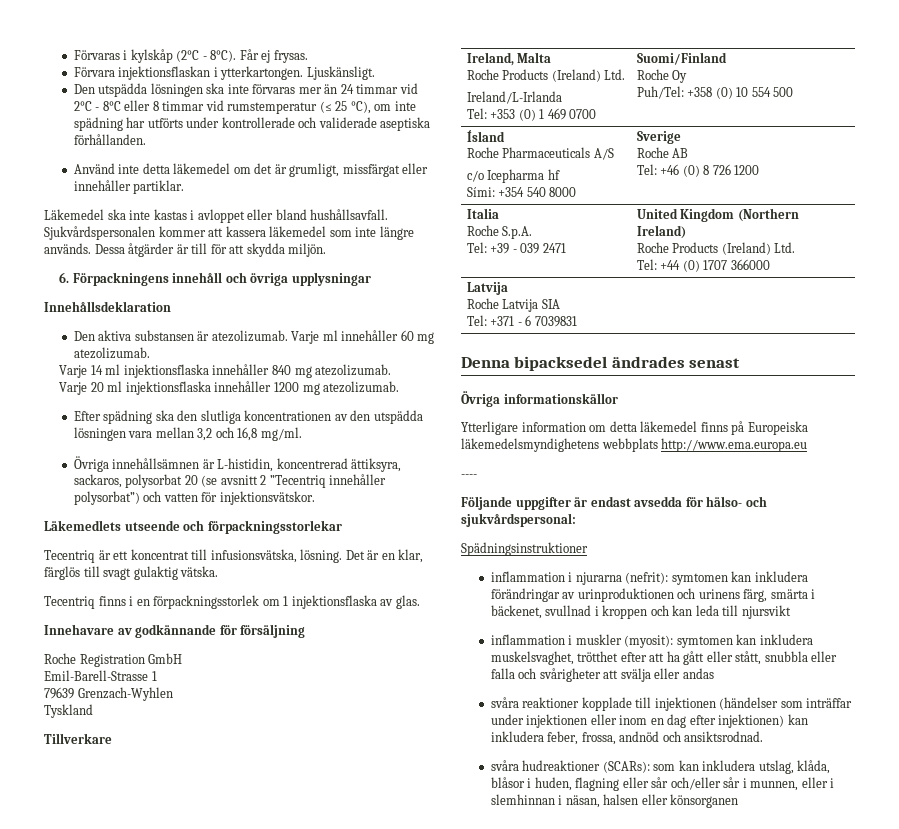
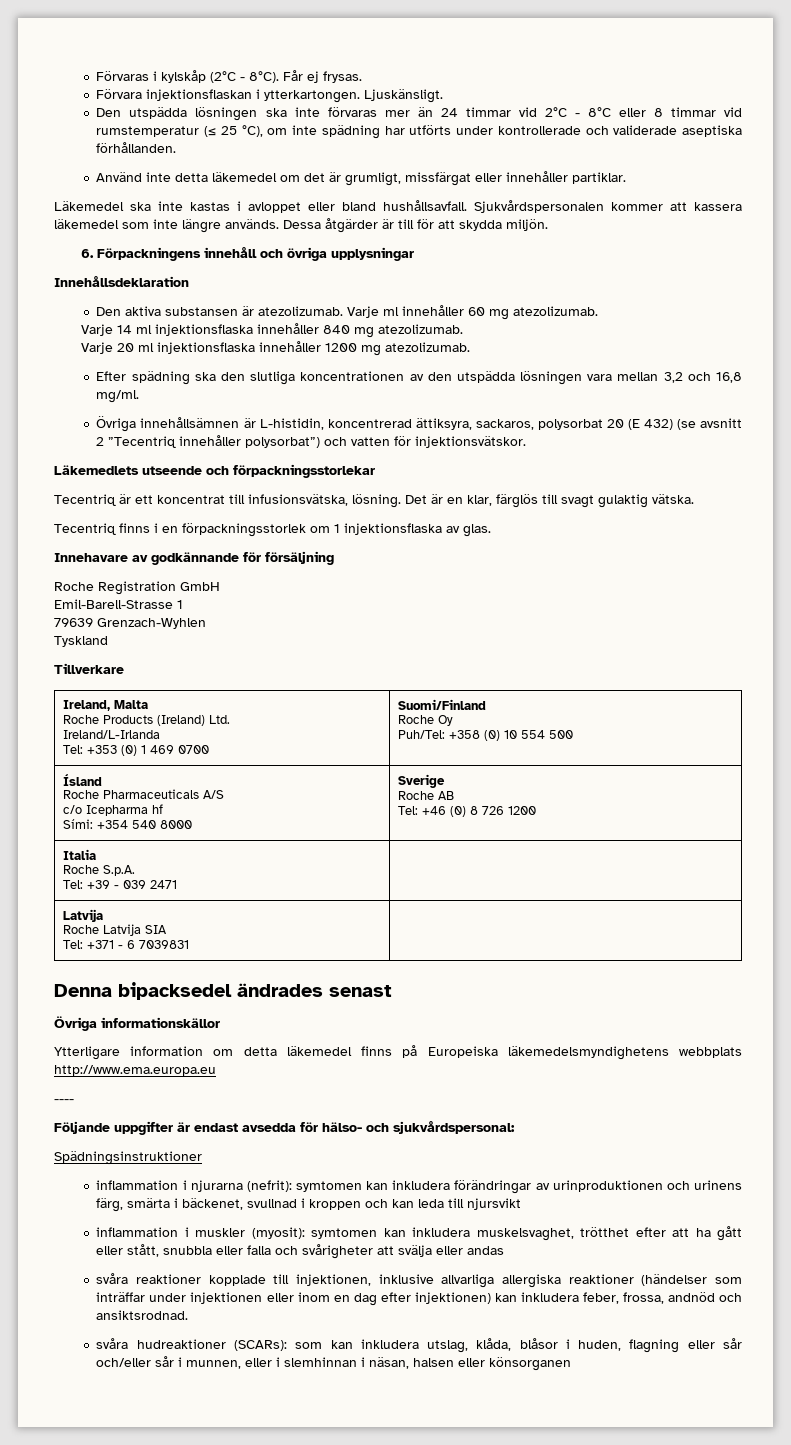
- Övriga innehållsämnen är L-histidin, koncentrerad ättiksyra, sackaros, polysorbat 20 (se avsnitt 2 ”Tecentriq innehåller polysorbat”) och vatten för injektionsvätskor.
+ Övriga innehållsämnen är L-histidin, koncentrerad ättiksyra, sackaros, polysorbat 20 (E 432) (se avsnitt 2 ”Tecentriq innehåller polysorbat”) och vatten för injektionsvätskor.
  Italia
  Roche S.p.A.
- Tel: +39 - 039 2471 | United Kingdom (Northern Ireland)
- Roche Products (Ireland) Ltd.
- Tel: +44 (0) 1707 366000
+ Tel: +39 - 039 2471 |
- svåra reaktioner kopplade till injektionen (händelser som inträffar under injektionen eller inom en dag efter injektionen) kan inkludera feber, frossa, andnöd och ansiktsrodnad.
+ svåra reaktioner kopplade till injektionen, inklusive allvarliga allergiska reaktioner (händelser som inträffar under injektionen eller inom en dag efter injektionen) kan inkludera feber, frossa, andnöd och ansiktsrodnad.

